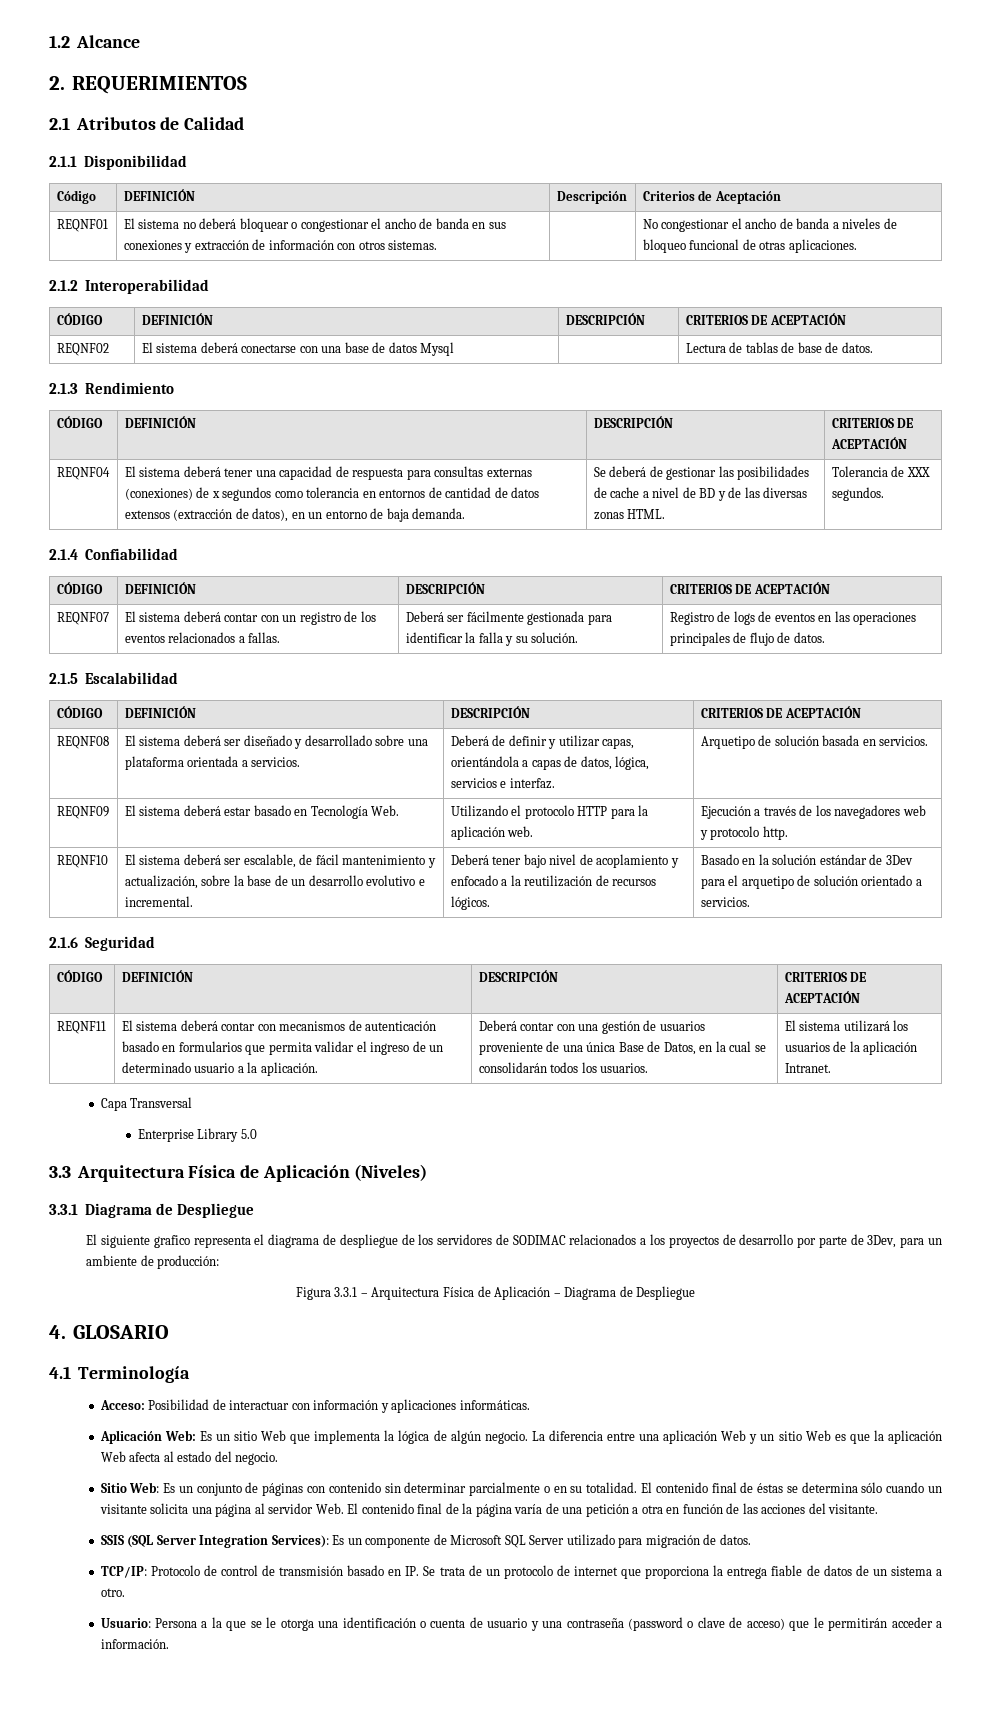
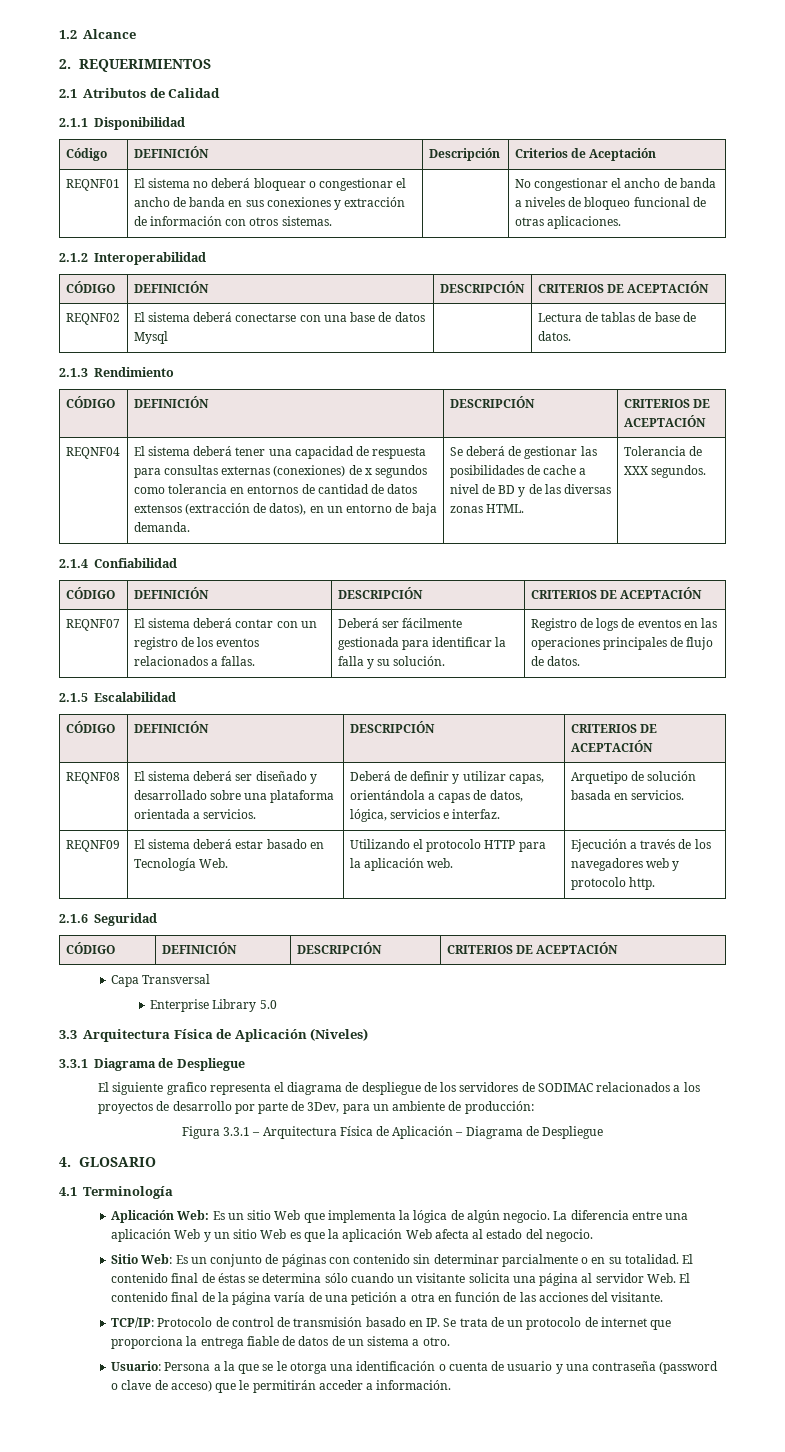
- REQNF10 | El sistema deberá ser escalable, de fácil mantenimiento y actualización, sobre la base de un desarrollo evolutivo e incremental. | Deberá tener bajo nivel de acoplamiento y enfocado a la reutilización de recursos lógicos. | Basado en la solución estándar de 3Dev para el arquetipo de solución orientado a servicios.
- REQNF11 | El sistema deberá contar con mecanismos de autenticación basado en formularios que permita validar el ingreso de un determinado usuario a la aplicación. | Deberá contar con una gestión de usuarios proveniente de una única Base de Datos, en la cual se consolidarán todos los usuarios. | El sistema utilizará los usuarios de la aplicación Intranet.
- Acceso: Posibilidad de interactuar con información y aplicaciones informáticas.
- SSIS (SQL Server Integration Services): Es un componente de Microsoft SQL Server utilizado para migración de datos.

